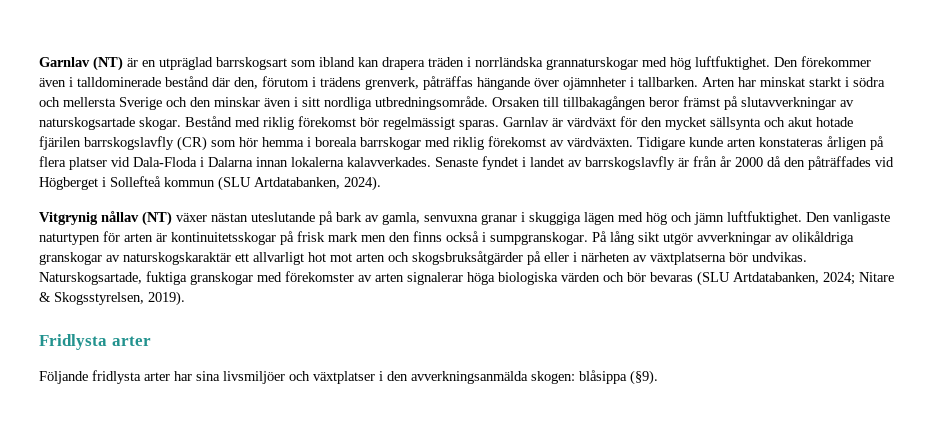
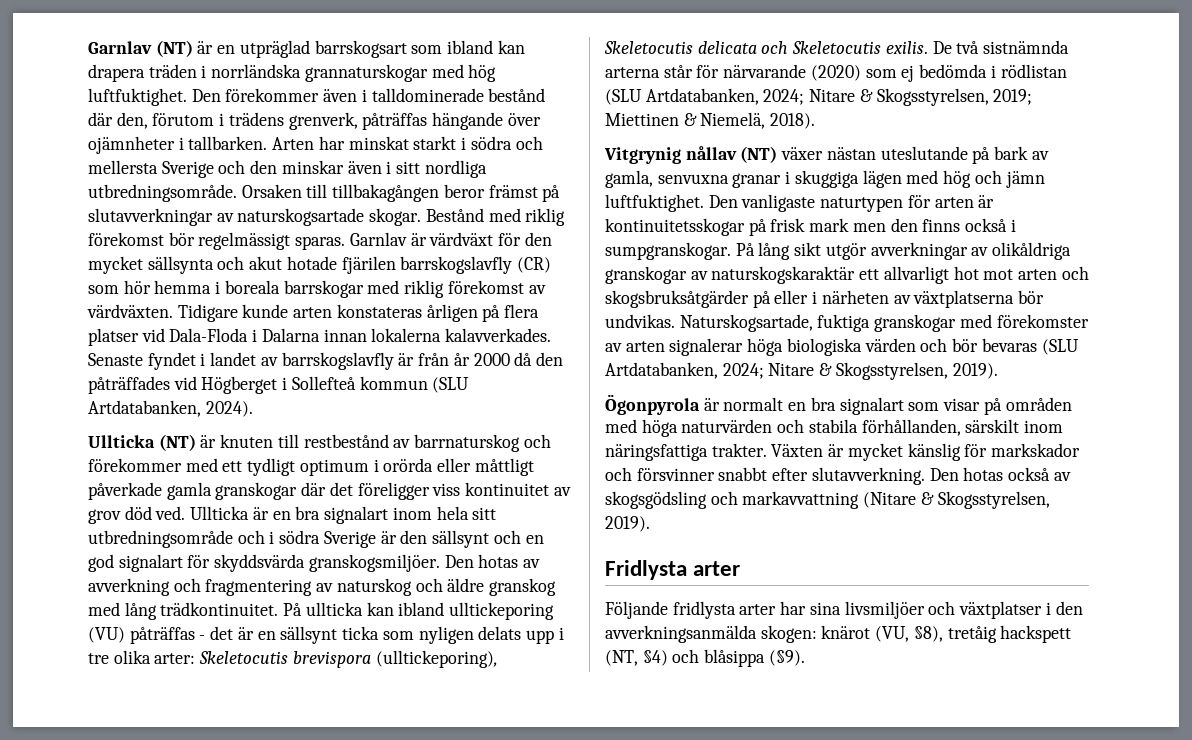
+ Ullticka (NT) är knuten till restbestånd av barrnaturskog och förekommer med ett tydligt optimum i orörda eller måttligt påverkade gamla granskogar där det föreligger viss kontinuitet av grov död ved. Ullticka är en bra signalart inom hela sitt utbredningsområde och i södra Sverige är den sällsynt och en god signalart för skyddsvärda granskogsmiljöer. Den hotas av avverkning och fragmentering av naturskog och äldre granskog med lång trädkontinuitet. På ullticka kan ibland ulltickeporing (VU) påträffas - det är en sällsynt ticka som nyligen delats upp i tre olika arter: Skeletocutis brevispora (ulltickeporing), Skeletocutis delicata och Skeletocutis exilis. De två sistnämnda arterna står för närvarande (2020) som ej bedömda i rödlistan (SLU Artdatabanken, 2024; Nitare & Skogsstyrelsen, 2019; Miettinen & Niemelä, 2018).
+ Ögonpyrola är normalt en bra signalart som visar på områden med höga naturvärden och stabila förhållanden, särskilt inom näringsfattiga trakter. Växten är mycket känslig för markskador och försvinner snabbt efter slutavverkning. Den hotas också av skogsgödsling och markavvattning (Nitare & Skogsstyrelsen, 2019).
- Följande fridlysta arter har sina livsmiljöer och växtplatser i den avverkningsanmälda skogen: blåsippa (§9).
+ Följande fridlysta arter har sina livsmiljöer och växtplatser i den avverkningsanmälda skogen: knärot (VU, §8), tretåig hackspett (NT, §4) och blåsippa (§9).

